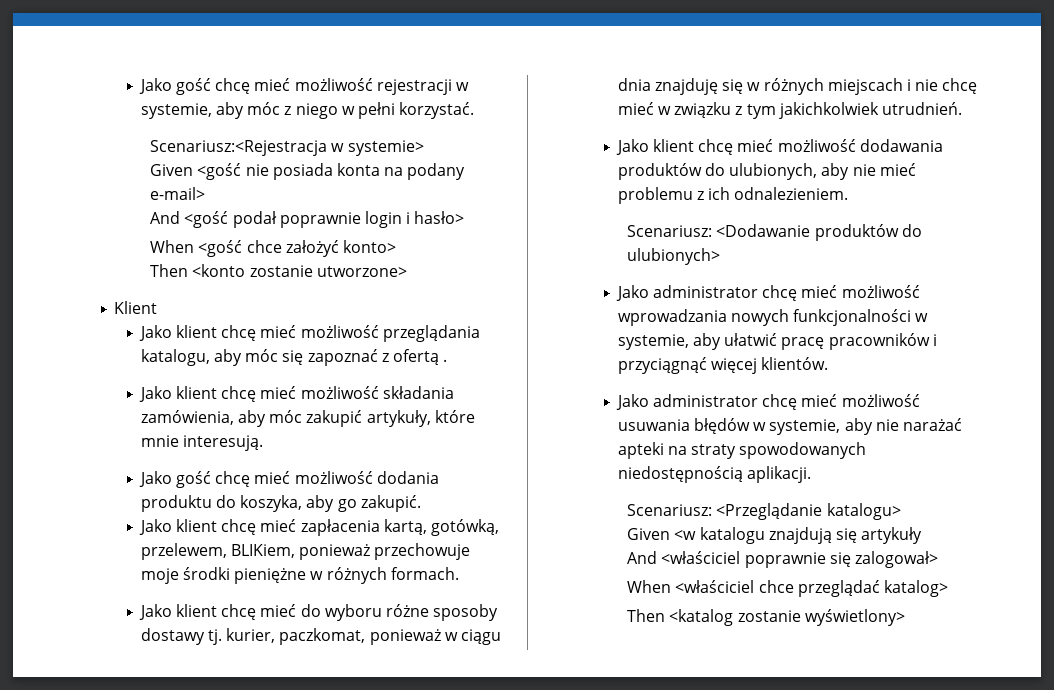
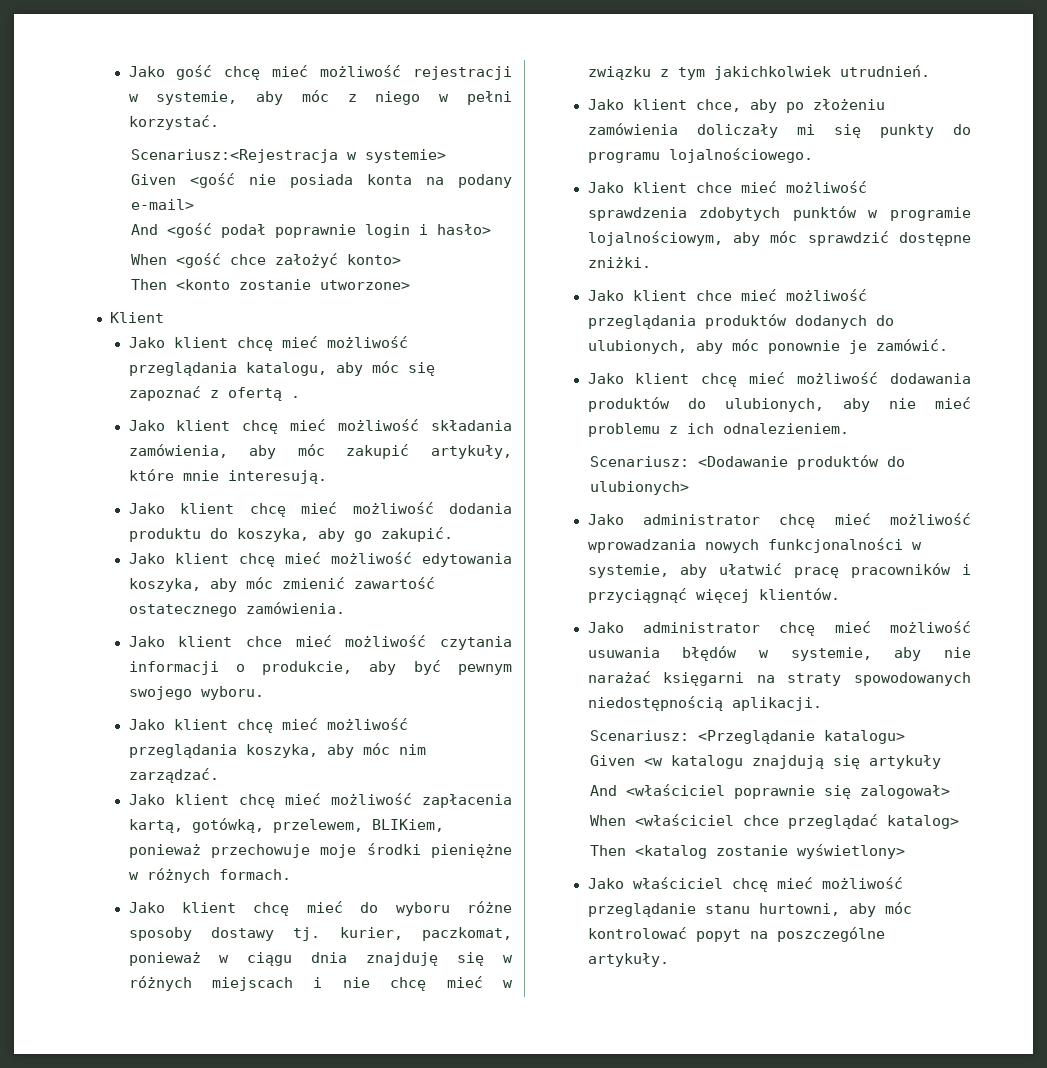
- Jako gość chcę mieć możliwość dodania produktu do koszyka, aby go zakupić.
+ Jako klient chcę mieć możliwość dodania produktu do koszyka, aby go zakupić.
- Jako klient chcę mieć zapłacenia kartą, gotówką, przelewem, BLIKiem, ponieważ przechowuje moje środki pieniężne w różnych formach.
+ Jako klient chcę mieć możliwość edytowania koszyka, aby móc zmienić zawartość ostatecznego zamówienia.
+ Jako klient chce mieć możliwość czytania informacji o produkcie, aby być pewnym swojego wyboru.
+ Jako klient chcę mieć możliwość przeglądania koszyka, aby móc nim zarządzać.
+ Jako klient chcę mieć możliwość zapłacenia kartą, gotówką, przelewem, BLIKiem, ponieważ przechowuje moje środki pieniężne w różnych formach.
+ Jako klient chce, aby po złożeniu zamówienia doliczały mi się punkty do programu lojalnościowego.
+ Jako klient chce mieć możliwość sprawdzenia zdobytych punktów w programie lojalnościowym, aby móc sprawdzić dostępne zniżki.
+ Jako klient chce mieć możliwość przeglądania produktów dodanych do ulubionych, aby móc ponownie je zamówić.
- Jako administrator chcę mieć możliwość usuwania błędów w systemie, aby nie narażać apteki na straty spowodowanych niedostępnością aplikacji.
+ Jako administrator chcę mieć możliwość usuwania błędów w systemie, aby nie narażać księgarni na straty spowodowanych niedostępnością aplikacji.
+ Jako właściciel chcę mieć możliwość przeglądanie stanu hurtowni, aby móc kontrolować popyt na poszczególne artykuły.

